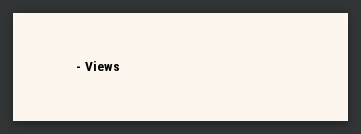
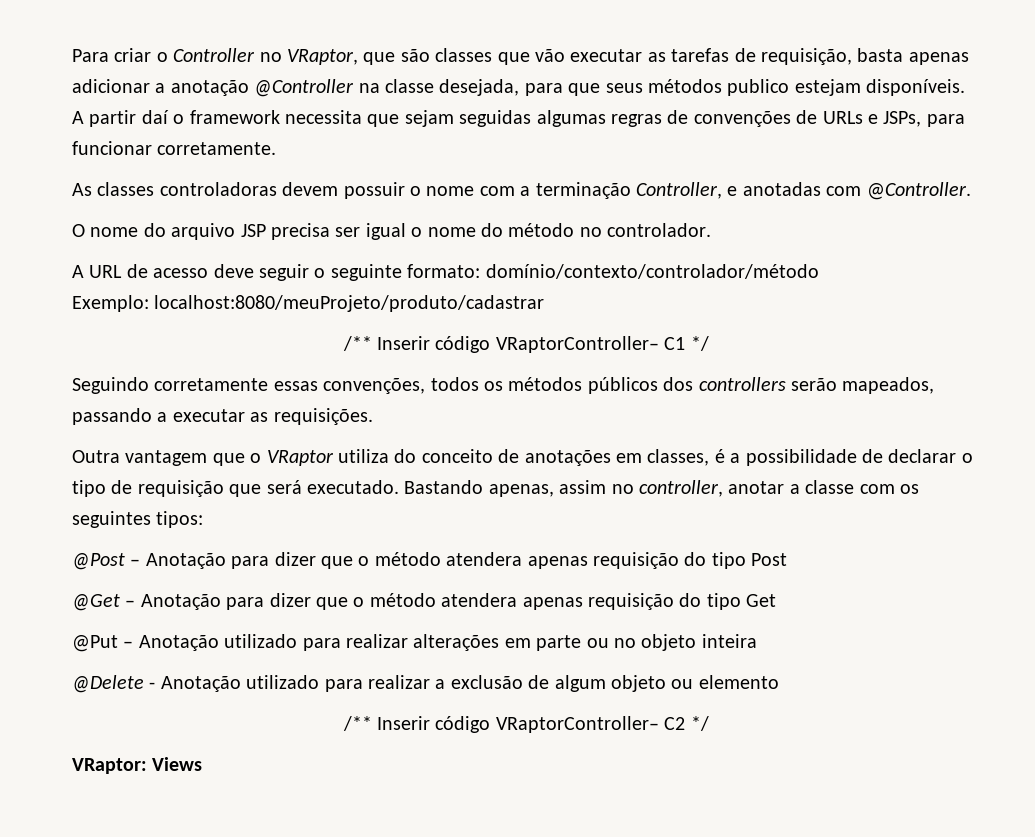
- - Views
+ Para criar o Controller no VRaptor, que são classes que vão executar as tarefas de requisição, basta apenas adicionar a anotação @Controller na classe desejada, para que seus métodos publico estejam disponíveis. A partir daí o framework necessita que sejam seguidas algumas regras de convenções de URLs e JSPs, para funcionar corretamente.
+ As classes controladoras devem possuir o nome com a terminação Controller, e anotadas com @Controller.
+ O nome do arquivo JSP precisa ser igual o nome do método no controlador.
+ A URL de acesso deve seguir o seguinte formato: domínio/contexto/controlador/método
+ Exemplo: localhost:8080/meuProjeto/produto/cadastrar
+ /** Inserir código VRaptorController– C1 */
+ Seguindo corretamente essas convenções, todos os métodos públicos dos controllers serão mapeados, passando a executar as requisições.
+ Outra vantagem que o VRaptor utiliza do conceito de anotações em classes, é a possibilidade de declarar o tipo de requisição que será executado. Bastando apenas, assim no controller, anotar a classe com os seguintes tipos:
+ @Post – Anotação para dizer que o método atendera apenas requisição do tipo Post
+ @Get – Anotação para dizer que o método atendera apenas requisição do tipo Get
+ @Put – Anotação utilizado para realizar alterações em parte ou no objeto inteira
+ @Delete - Anotação utilizado para realizar a exclusão de algum objeto ou elemento
+ /** Inserir código VRaptorController– C2 */
+ VRaptor: Views

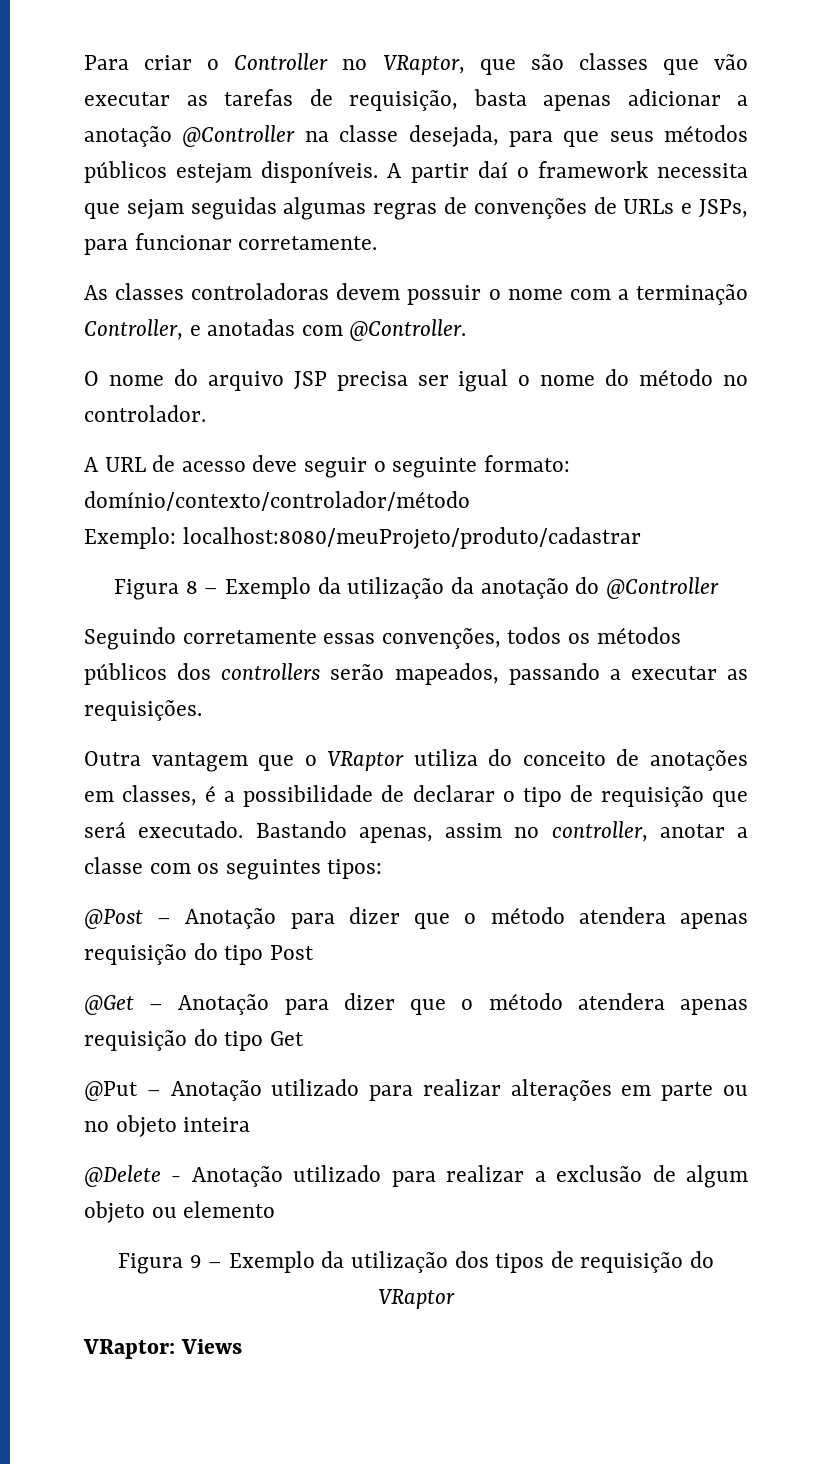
- Para criar o Controller no VRaptor, que são classes que vão executar as tarefas de requisição, basta apenas adicionar a anotação @Controller na classe desejada, para que seus métodos publico estejam disponíveis.
+ Para criar o Controller no VRaptor, que são classes que vão executar as tarefas de requisição, basta apenas adicionar a anotação @Controller na classe desejada, para que seus métodos públicos estejam disponíveis.
- /** Inserir código VRaptorController– C1 */
+ Figura 8 – Exemplo da utilização da anotação do @Controller
- /** Inserir código VRaptorController– C2 */
+ Figura 9 – Exemplo da utilização dos tipos de requisição do VRaptor

